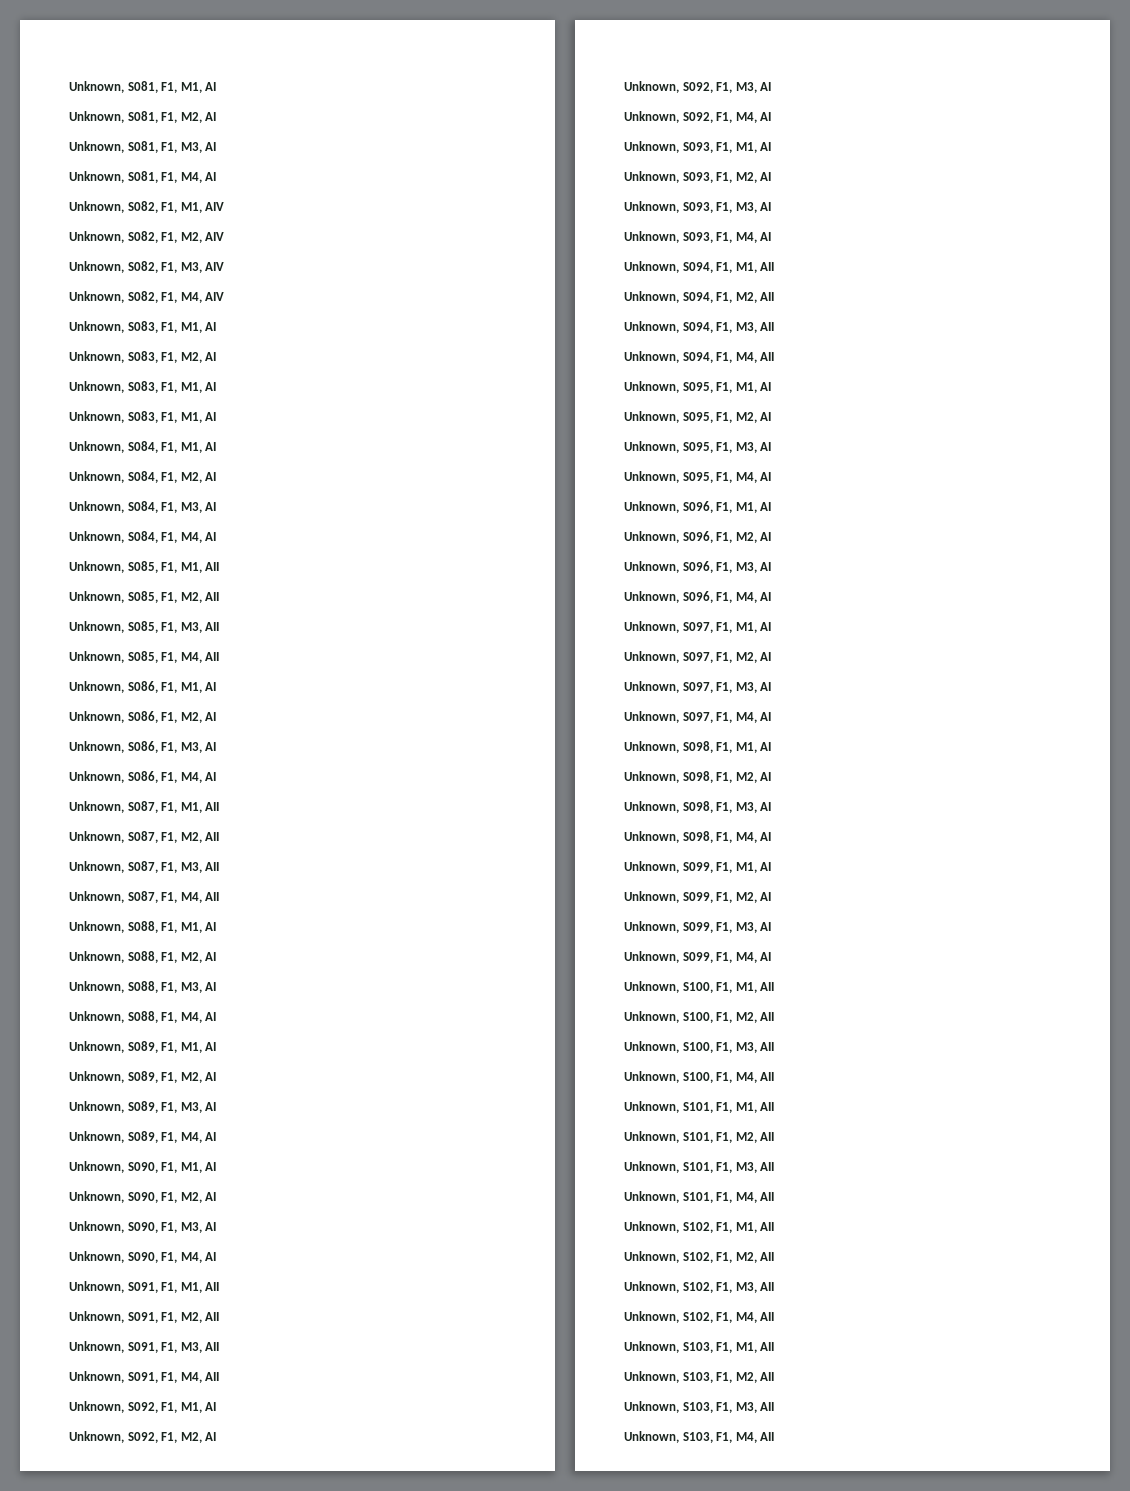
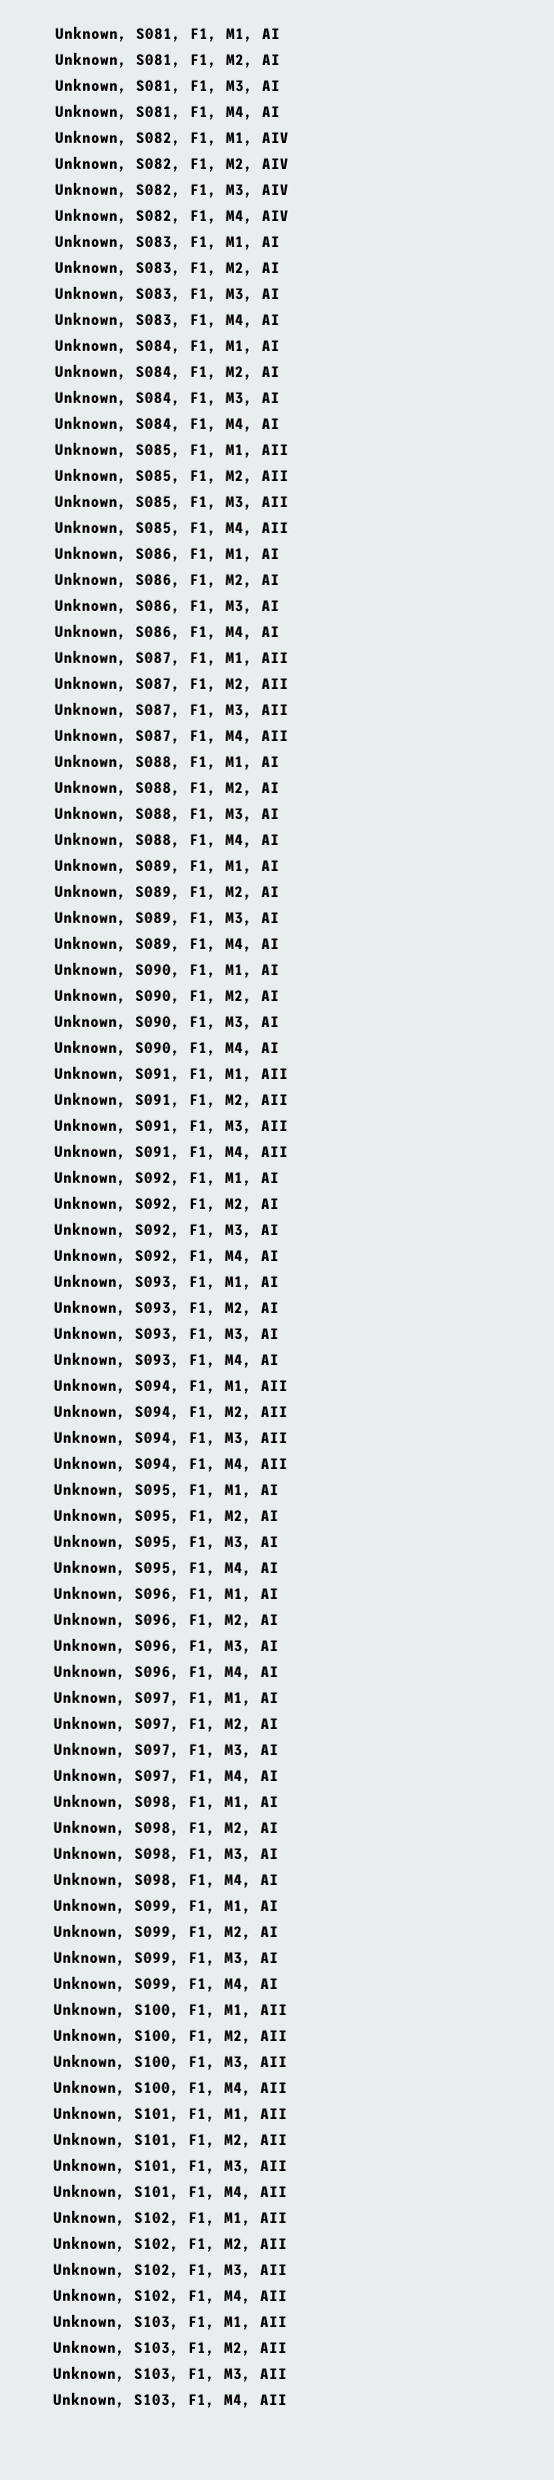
  Unknown, S083, F1, M2, AI
- Unknown, S083, F1, M1, AI
- Unknown, S083, F1, M1, AI
+ Unknown, S083, F1, M3, AI
+ Unknown, S083, F1, M4, AI

